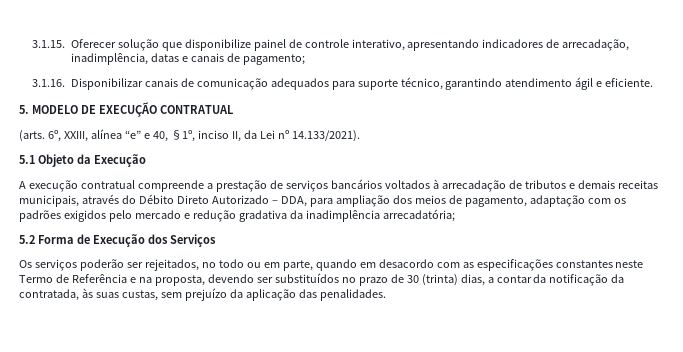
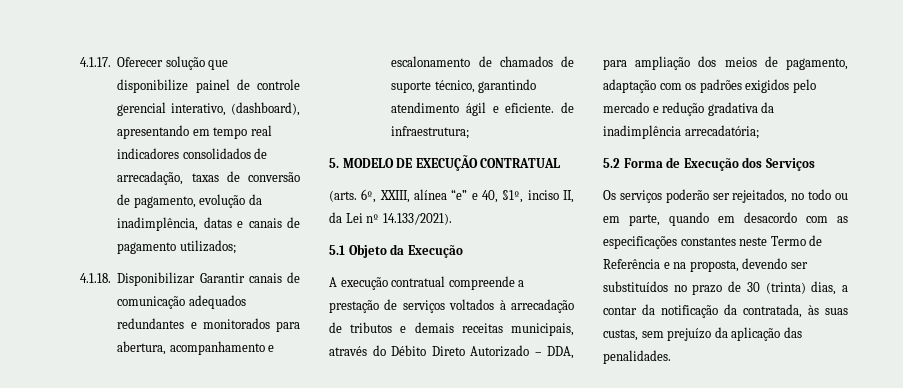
- 3.1.15. Oferecer solução que disponibilize painel de controle interativo, apresentando indicadores de arrecadação, inadimplência, datas e canais de pagamento;
- 3.1.16. Disponibilizar canais de comunicação adequados para suporte técnico, garantindo atendimento ágil e eficiente.
+ 4.1.17. Oferecer solução que disponibilize painel de controle gerencial interativo, (dashboard), apresentando em tempo real indicadores consolidados de arrecadação, taxas de conversão de pagamento, evolução da inadimplência, datas e canais de pagamento utilizados;
+ 4.1.18. Disponibilizar Garantir canais de comunicação adequados redundantes e monitorados para abertura, acompanhamento e escalonamento de chamados de suporte técnico, garantindo atendimento ágil e eficiente. de infraestrutura;
- A execução contratual compreende a prestação de serviços bancários voltados à arrecadação de tributos e demais receitas municipais, através do Débito Direto Autorizado – DDA, para ampliação dos meios de pagamento, adaptação com os padrões exigidos pelo mercado e redução gradativa da inadimplência arrecadatória;
+ A execução contratual compreende a prestação de serviços voltados à arrecadação de tributos e demais receitas municipais, através do Débito Direto Autorizado – DDA, para ampliação dos meios de pagamento, adaptação com os padrões exigidos pelo mercado e redução gradativa da inadimplência arrecadatória;

